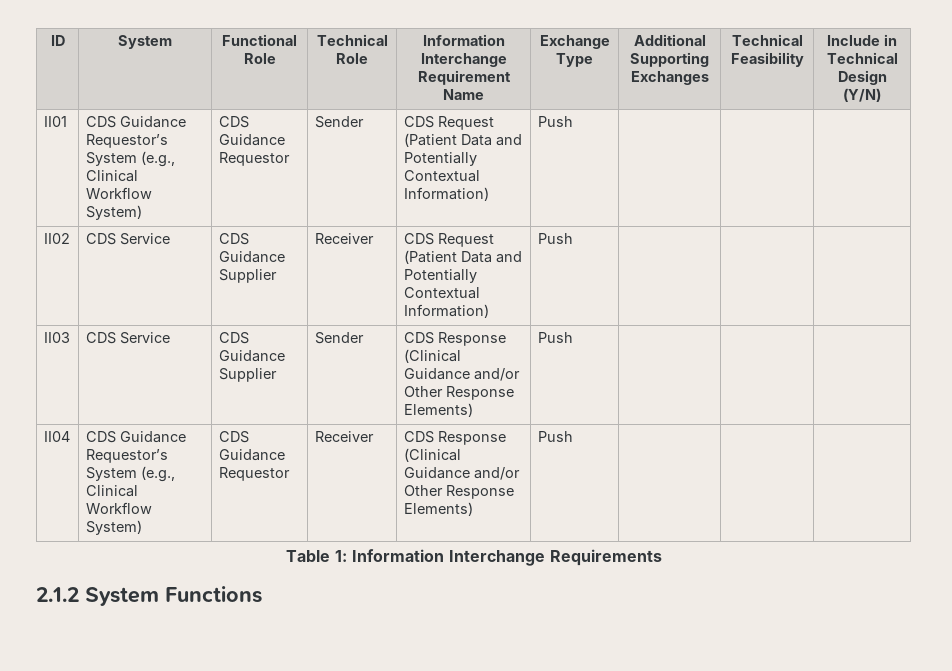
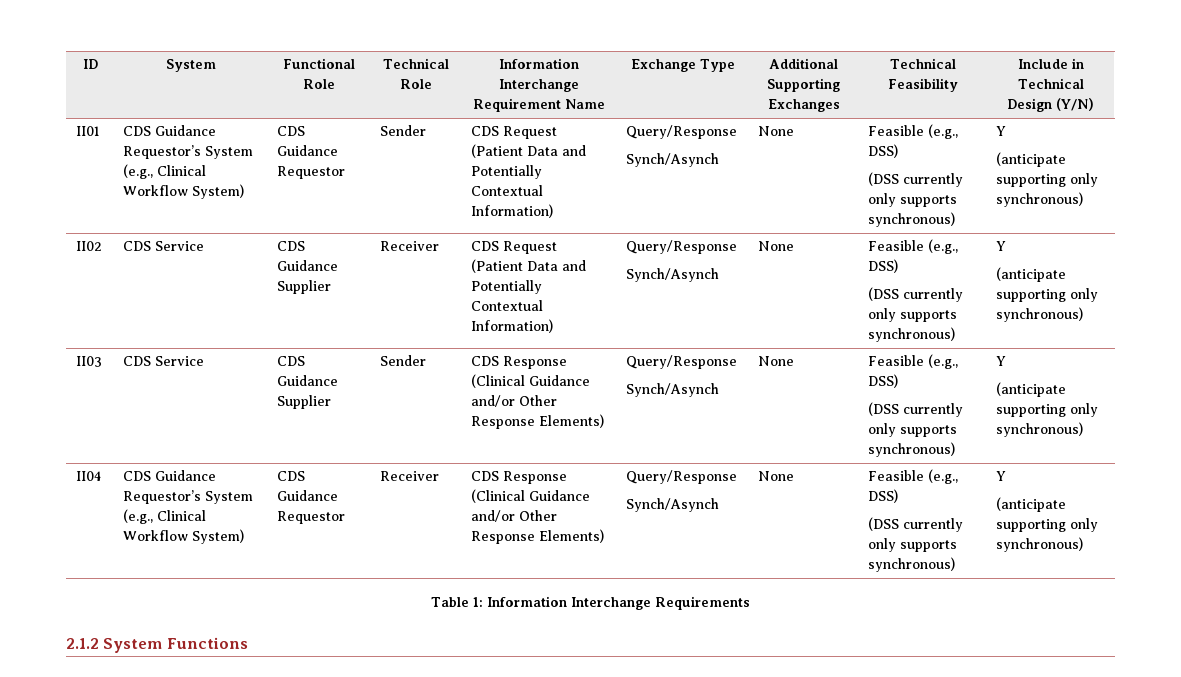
- II01 | CDS Guidance Requestor’s System (e.g., Clinical Workflow System) | CDS Guidance Requestor | Sender | CDS Request (Patient Data and Potentially Contextual Information) | Push | | |
+ II01 | CDS Guidance Requestor’s System (e.g., Clinical Workflow System) | CDS Guidance Requestor | Sender | CDS Request (Patient Data and Potentially Contextual Information) | Query/Response
+ Synch/Asynch | None | Feasible (e.g., DSS)
+ (DSS currently only supports synchronous) | Y
+ (anticipate supporting only synchronous)
- II02 | CDS Service | CDS Guidance Supplier | Receiver | CDS Request (Patient Data and Potentially Contextual Information) | Push | | |
+ II02 | CDS Service | CDS Guidance Supplier | Receiver | CDS Request (Patient Data and Potentially Contextual Information) | Query/Response
+ Synch/Asynch | None | Feasible (e.g., DSS)
+ (DSS currently only supports synchronous) | Y
+ (anticipate supporting only synchronous)
- II03 | CDS Service | CDS Guidance Supplier | Sender | CDS Response (Clinical Guidance and/or Other Response Elements) | Push | | |
+ II03 | CDS Service | CDS Guidance Supplier | Sender | CDS Response (Clinical Guidance and/or Other Response Elements) | Query/Response
+ Synch/Asynch | None | Feasible (e.g., DSS)
+ (DSS currently only supports synchronous) | Y
+ (anticipate supporting only synchronous)
- II04 | CDS Guidance Requestor’s System (e.g., Clinical Workflow System) | CDS Guidance Requestor | Receiver | CDS Response (Clinical Guidance and/or Other Response Elements) | Push | | |
+ II04 | CDS Guidance Requestor’s System (e.g., Clinical Workflow System) | CDS Guidance Requestor | Receiver | CDS Response (Clinical Guidance and/or Other Response Elements) | Query/Response
+ Synch/Asynch | None | Feasible (e.g., DSS)
+ (DSS currently only supports synchronous) | Y
+ (anticipate supporting only synchronous)

